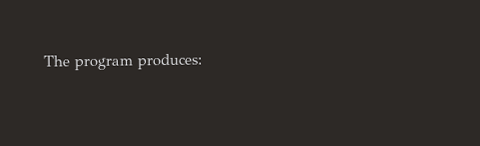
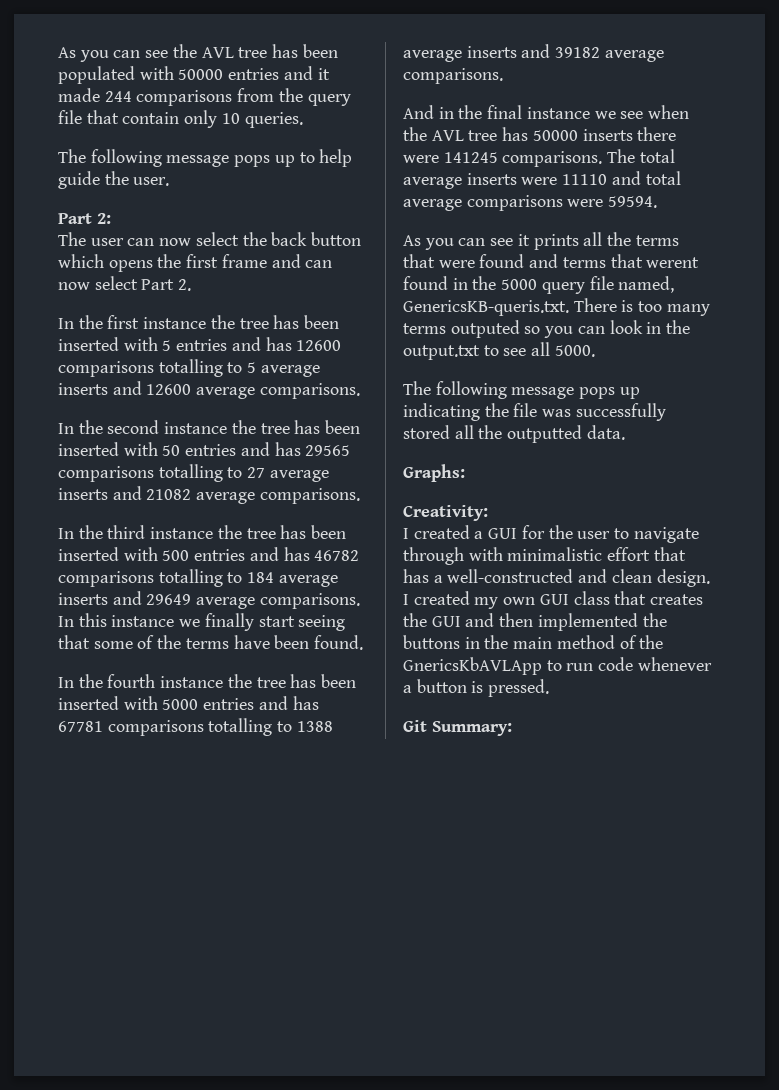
- The program produces:
+ As you can see the AVL tree has been populated with 50000 entries and it made 244 comparisons from the query file that contain only 10 queries.
+ The following message pops up to help guide the user.
+ Part 2:
+ The user can now select the back button which opens the first frame and can now select Part 2.
+ In the first instance the tree has been inserted with 5 entries and has 12600 comparisons totalling to 5 average inserts and 12600 average comparisons.
+ In the second instance the tree has been inserted with 50 entries and has 29565 comparisons totalling to 27 average inserts and 21082 average comparisons.
+ In the third instance the tree has been inserted with 500 entries and has 46782 comparisons totalling to 184 average inserts and 29649 average comparisons. In this instance we finally start seeing that some of the terms have been found.
+ In the fourth instance the tree has been inserted with 5000 entries and has 67781 comparisons totalling to 1388 average inserts and 39182 average comparisons.
+ And in the final instance we see when the AVL tree has 50000 inserts there were 141245 comparisons. The total average inserts were 11110 and total average comparisons were 59594.
+ As you can see it prints all the terms that were found and terms that werent found in the 5000 query file named, GenericsKB-queris.txt. There is too many terms outputed so you can look in the output.txt to see all 5000.
+ The following message pops up indicating the file was successfully stored all the outputted data.
+ Graphs:
+ Creativity:
+ I created a GUI for the user to navigate through with minimalistic effort that has a well-constructed and clean design. I created my own GUI class that creates the GUI and then implemented the buttons in the main method of the GnericsKbAVLApp to run code whenever a button is pressed.
+ Git Summary:

